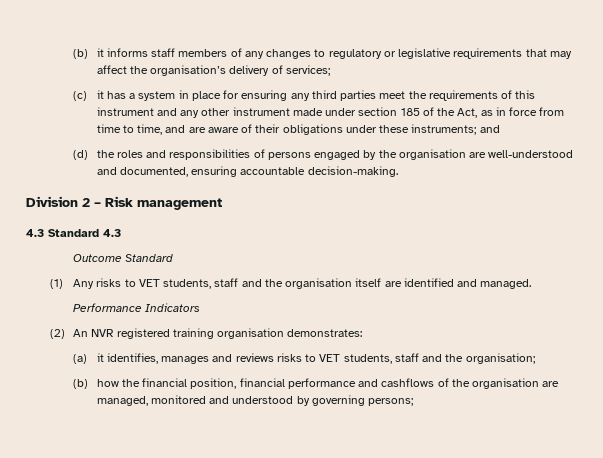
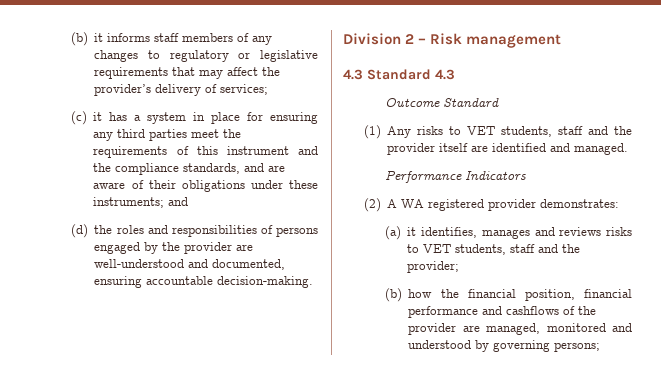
- (b) it informs staff members of any changes to regulatory or legislative requirements that may affect the organisation’s delivery of services;
+ (b) it informs staff members of any changes to regulatory or legislative requirements that may affect the provider’s delivery of services;
- (c) it has a system in place for ensuring any third parties meet the requirements of this instrument and any other instrument made under section 185 of the Act, as in force from time to time, and are aware of their obligations under these instruments; and
+ (c) it has a system in place for ensuring any third parties meet the requirements of this instrument and the compliance standards, and are aware of their obligations under these instruments; and
- (d) the roles and responsibilities of persons engaged by the organisation are well-understood and documented, ensuring accountable decision-making.
+ (d) the roles and responsibilities of persons engaged by the provider are well-understood and documented, ensuring accountable decision-making.
- (1) Any risks to VET students, staff and the organisation itself are identified and managed.
+ (1) Any risks to VET students, staff and the provider itself are identified and managed.
- (2) An NVR registered training organisation demonstrates:
+ (2) A WA registered provider demonstrates:
- (a) it identifies, manages and reviews risks to VET students, staff and the organisation;
+ (a) it identifies, manages and reviews risks to VET students, staff and the provider;
- (b) how the financial position, financial performance and cashflows of the organisation are managed, monitored and understood by governing persons;
+ (b) how the financial position, financial performance and cashflows of the provider are managed, monitored and understood by governing persons;

